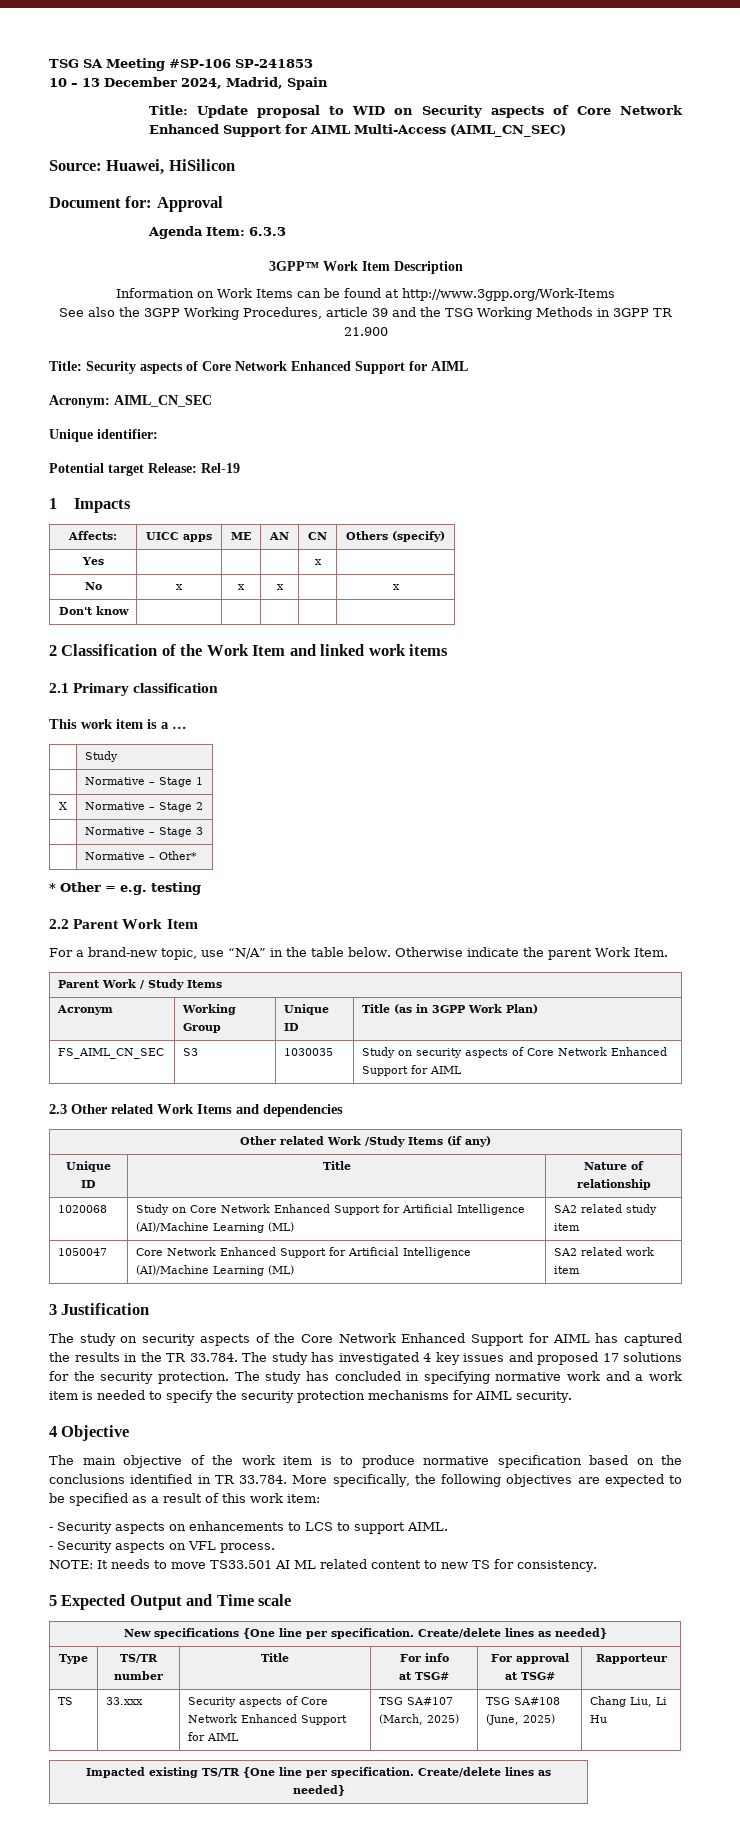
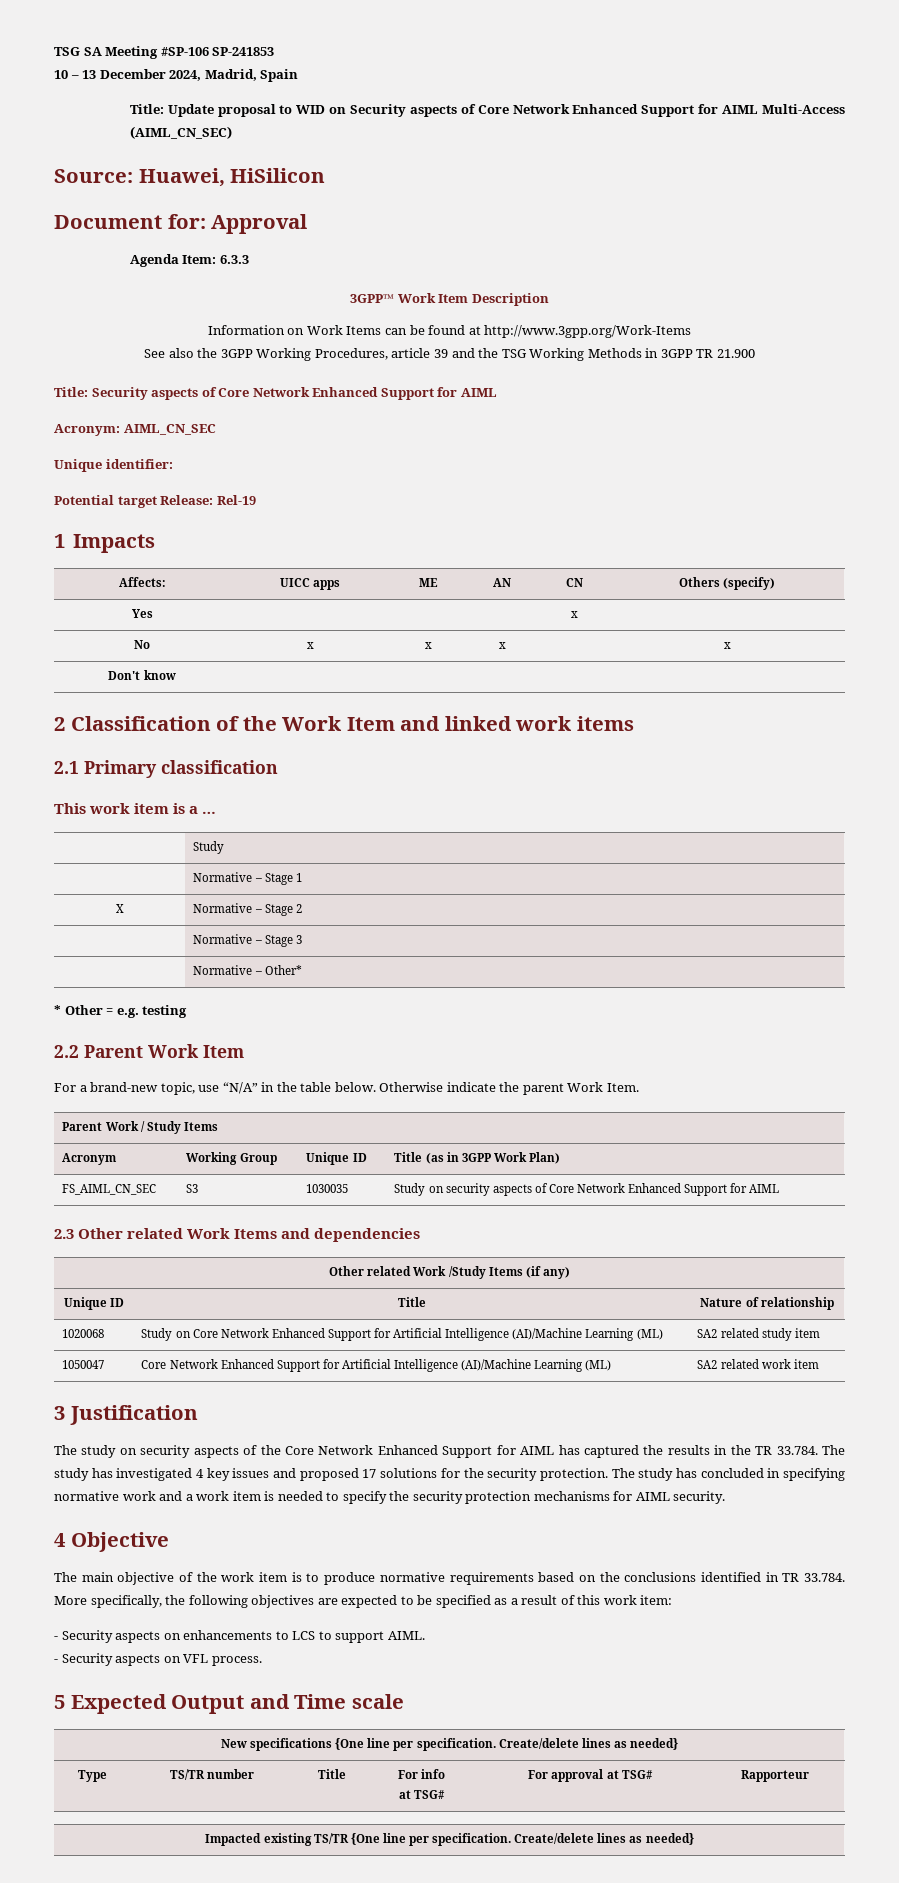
- The main objective of the work item is to produce normative specification based on the conclusions identified in TR 33.784. More specifically, the following objectives are expected to be specified as a result of this work item:
+ The main objective of the work item is to produce normative requirements based on the conclusions identified in TR 33.784. More specifically, the following objectives are expected to be specified as a result of this work item:
- NOTE: It needs to move TS33.501 AI ML related content to new TS for consistency.
- TS | 33.xxx | Security aspects of Core Network Enhanced Support for AIML | TSG SA#107 (March, 2025) | TSG SA#108 (June, 2025) | Chang Liu, Li Hu

